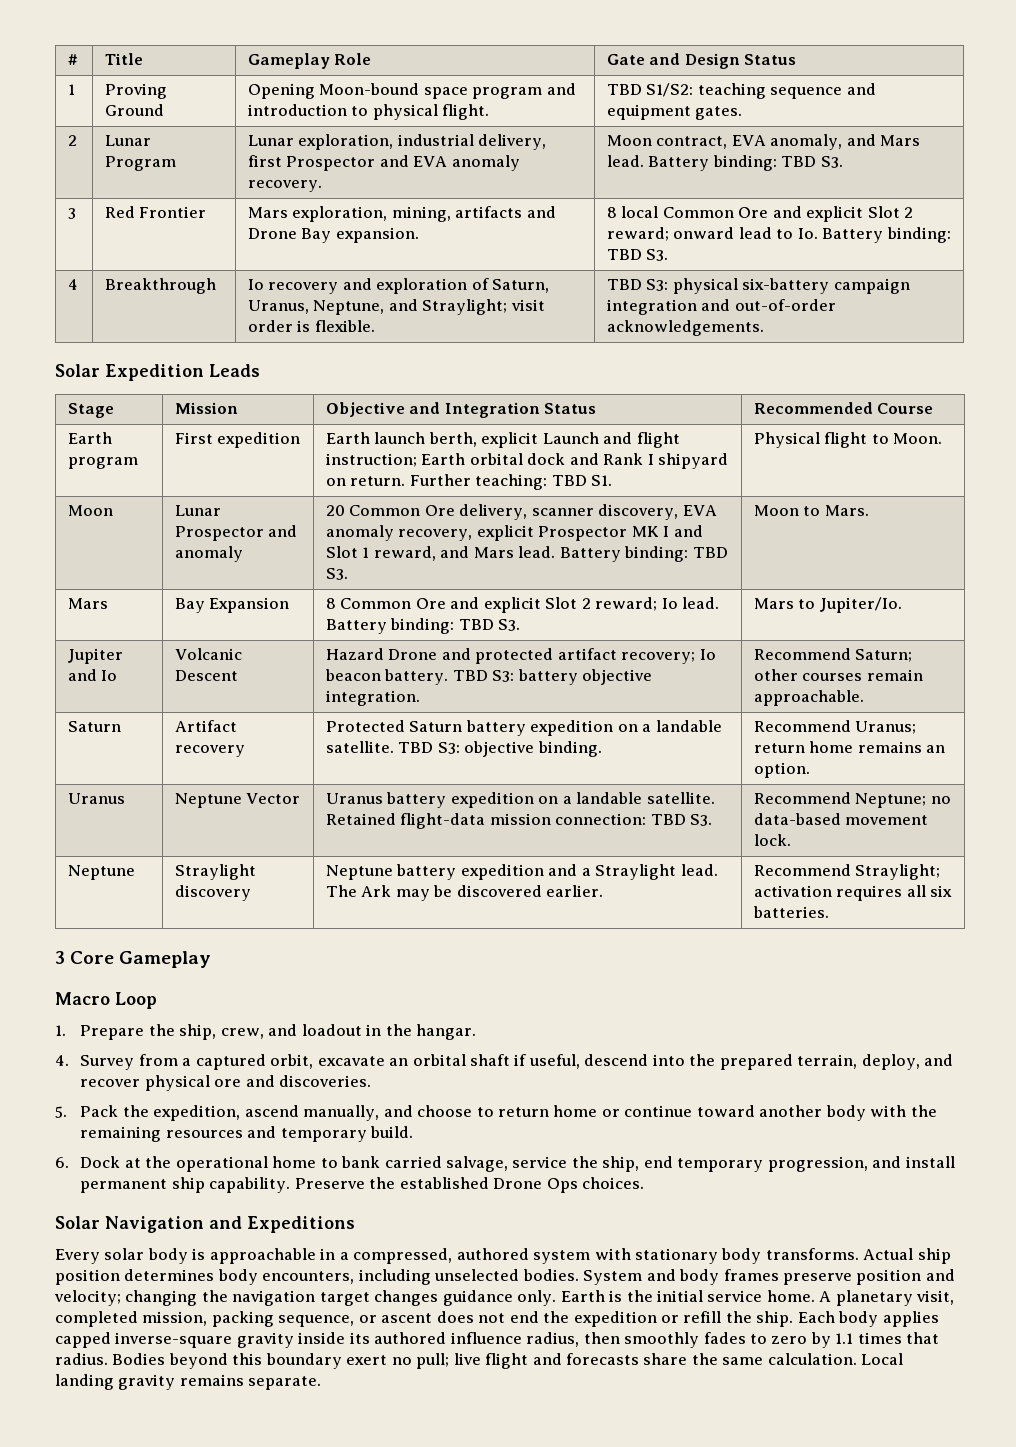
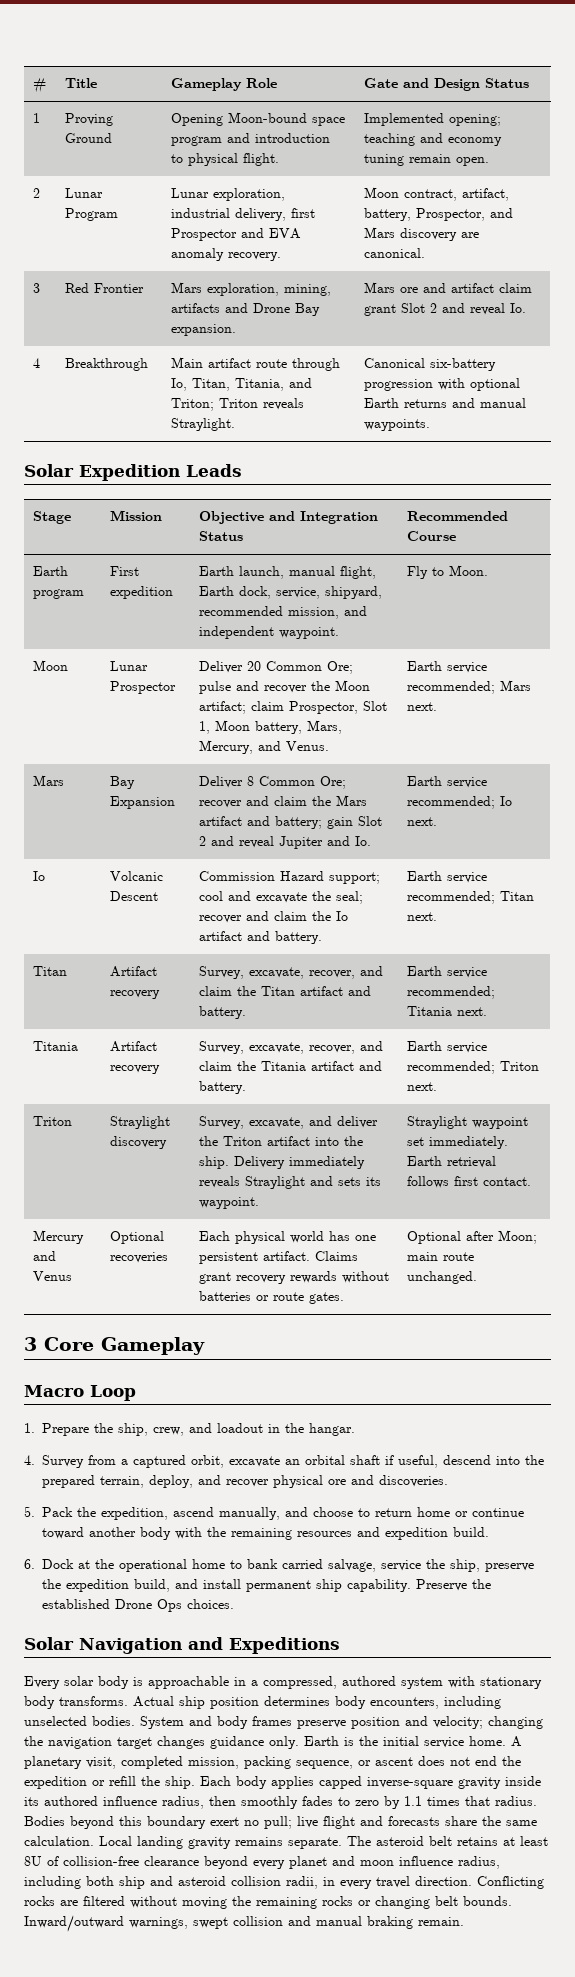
- 1 | Proving Ground | Opening Moon-bound space program and introduction to physical flight. | TBD S1/S2: teaching sequence and equipment gates.
+ 1 | Proving Ground | Opening Moon-bound space program and introduction to physical flight. | Implemented opening; teaching and economy tuning remain open.
- 2 | Lunar Program | Lunar exploration, industrial delivery, first Prospector and EVA anomaly recovery. | Moon contract, EVA anomaly, and Mars lead. Battery binding: TBD S3.
+ 2 | Lunar Program | Lunar exploration, industrial delivery, first Prospector and EVA anomaly recovery. | Moon contract, artifact, battery, Prospector, and Mars discovery are canonical.
- 3 | Red Frontier | Mars exploration, mining, artifacts and Drone Bay expansion. | 8 local Common Ore and explicit Slot 2 reward; onward lead to Io. Battery binding: TBD S3.
- 4 | Breakthrough | Io recovery and exploration of Saturn, Uranus, Neptune, and Straylight; visit order is flexible. | TBD S3: physical six-battery campaign integration and out-of-order acknowledgements.
+ 3 | Red Frontier | Mars exploration, mining, artifacts and Drone Bay expansion. | Mars ore and artifact claim grant Slot 2 and reveal Io.
+ 4 | Breakthrough | Main artifact route through Io, Titan, Titania, and Triton; Triton reveals Straylight. | Canonical six-battery progression with optional Earth returns and manual waypoints.
- Earth program | First expedition | Earth launch berth, explicit Launch and flight instruction; Earth orbital dock and Rank I shipyard on return. Further teaching: TBD S1. | Physical flight to Moon.
+ Earth program | First expedition | Earth launch, manual flight, Earth dock, service, shipyard, recommended mission, and independent waypoint. | Fly to Moon.
- Moon | Lunar Prospector and anomaly | 20 Common Ore delivery, scanner discovery, EVA anomaly recovery, explicit Prospector MK I and Slot 1 reward, and Mars lead. Battery binding: TBD S3. | Moon to Mars.
+ Moon | Lunar Prospector | Deliver 20 Common Ore; pulse and recover the Moon artifact; claim Prospector, Slot 1, Moon battery, Mars, Mercury, and Venus. | Earth service recommended; Mars next.
- Mars | Bay Expansion | 8 Common Ore and explicit Slot 2 reward; Io lead. Battery binding: TBD S3. | Mars to Jupiter/Io.
- Jupiter and Io | Volcanic Descent | Hazard Drone and protected artifact recovery; Io beacon battery. TBD S3: battery objective integration. | Recommend Saturn; other courses remain approachable.
- Saturn | Artifact recovery | Protected Saturn battery expedition on a landable satellite. TBD S3: objective binding. | Recommend Uranus; return home remains an option.
- Uranus | Neptune Vector | Uranus battery expedition on a landable satellite. Retained flight-data mission connection: TBD S3. | Recommend Neptune; no data-based movement lock.
- Neptune | Straylight discovery | Neptune battery expedition and a Straylight lead. The Ark may be discovered earlier. | Recommend Straylight; activation requires all six batteries.
+ Mars | Bay Expansion | Deliver 8 Common Ore; recover and claim the Mars artifact and battery; gain Slot 2 and reveal Jupiter and Io. | Earth service recommended; Io next.
+ Io | Volcanic Descent | Commission Hazard support; cool and excavate the seal; recover and claim the Io artifact and battery. | Earth service recommended; Titan next.
+ Titan | Artifact recovery | Survey, excavate, recover, and claim the Titan artifact and battery. | Earth service recommended; Titania next.
+ Titania | Artifact recovery | Survey, excavate, recover, and claim the Titania artifact and battery. | Earth service recommended; Triton next.
+ Triton | Straylight discovery | Survey, excavate, and deliver the Triton artifact into the ship. Delivery immediately reveals Straylight and sets its waypoint. | Straylight waypoint set immediately. Earth retrieval follows first contact.
+ Mercury and Venus | Optional recoveries | Each physical world has one persistent artifact. Claims grant recovery rewards without batteries or route gates. | Optional after Moon; main route unchanged.
- 5. Pack the expedition, ascend manually, and choose to return home or continue toward another body with the remaining resources and temporary build.
+ 5. Pack the expedition, ascend manually, and choose to return home or continue toward another body with the remaining resources and expedition build.
- 6. Dock at the operational home to bank carried salvage, service the ship, end temporary progression, and install permanent ship capability.
+ 6. Dock at the operational home to bank carried salvage, service the ship, preserve the expedition build, and install permanent ship capability.
+ The asteroid belt retains at least 8U of collision-free clearance beyond every planet and moon influence radius, including both ship and asteroid collision radii, in every travel direction. Conflicting rocks are filtered without moving the remaining rocks or changing belt bounds. Inward/outward warnings, swept collision and manual braking remain.

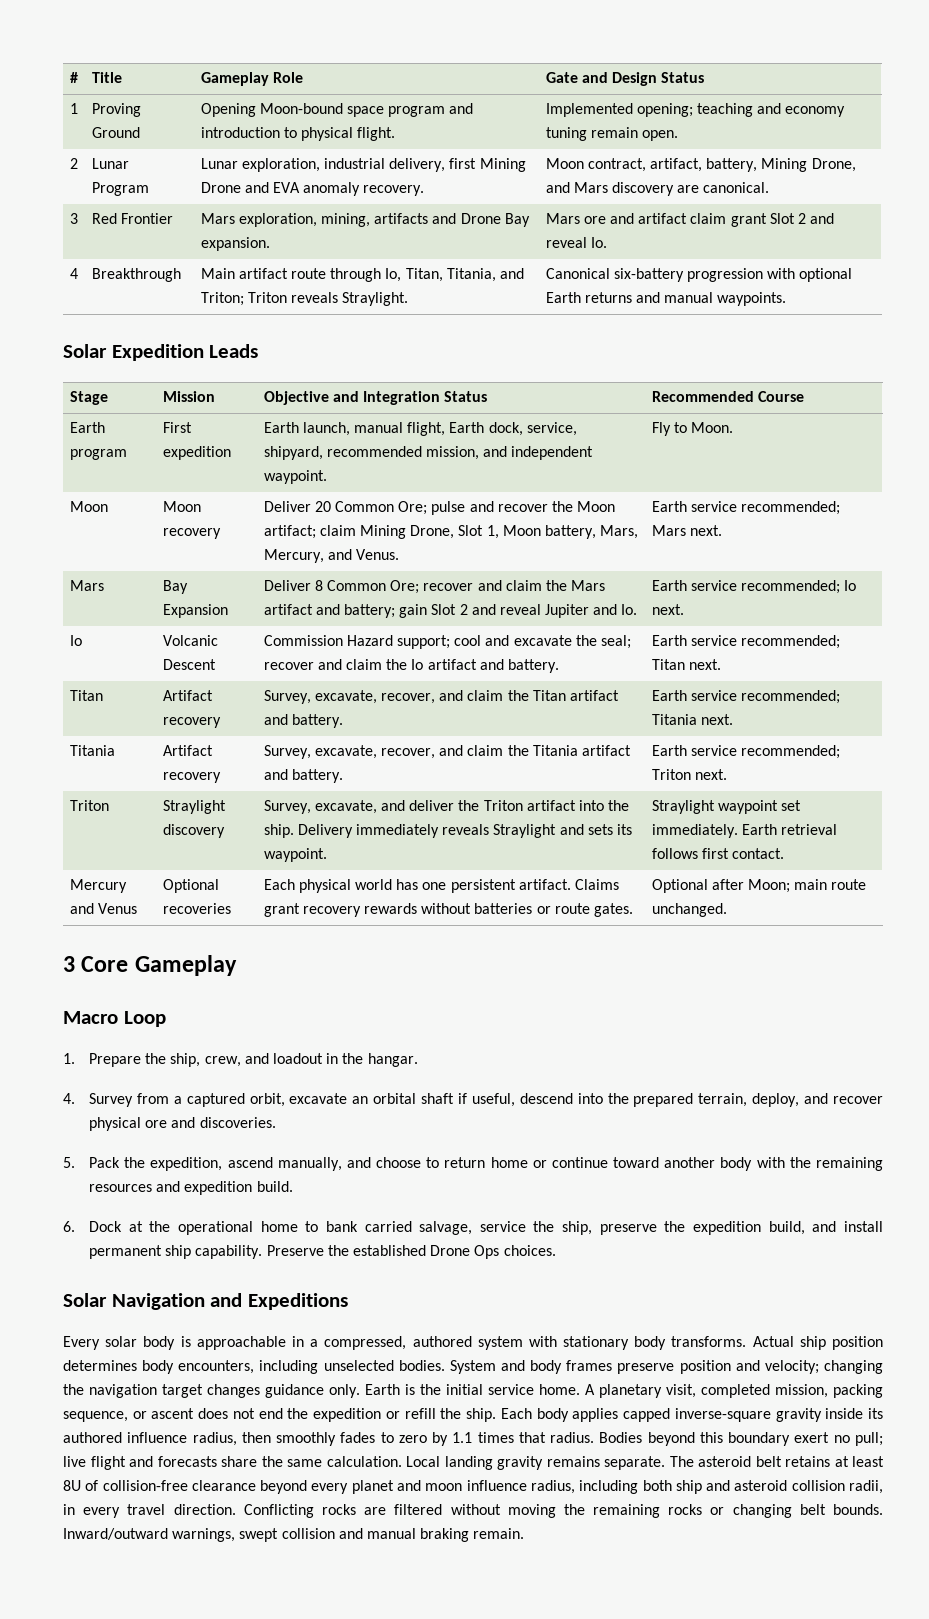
- 2 | Lunar Program | Lunar exploration, industrial delivery, first Prospector and EVA anomaly recovery. | Moon contract, artifact, battery, Prospector, and Mars discovery are canonical.
+ 2 | Lunar Program | Lunar exploration, industrial delivery, first Mining Drone and EVA anomaly recovery. | Moon contract, artifact, battery, Mining Drone, and Mars discovery are canonical.
- Moon | Lunar Prospector | Deliver 20 Common Ore; pulse and recover the Moon artifact; claim Prospector, Slot 1, Moon battery, Mars, Mercury, and Venus. | Earth service recommended; Mars next.
+ Moon | Moon recovery | Deliver 20 Common Ore; pulse and recover the Moon artifact; claim Mining Drone, Slot 1, Moon battery, Mars, Mercury, and Venus. | Earth service recommended; Mars next.

